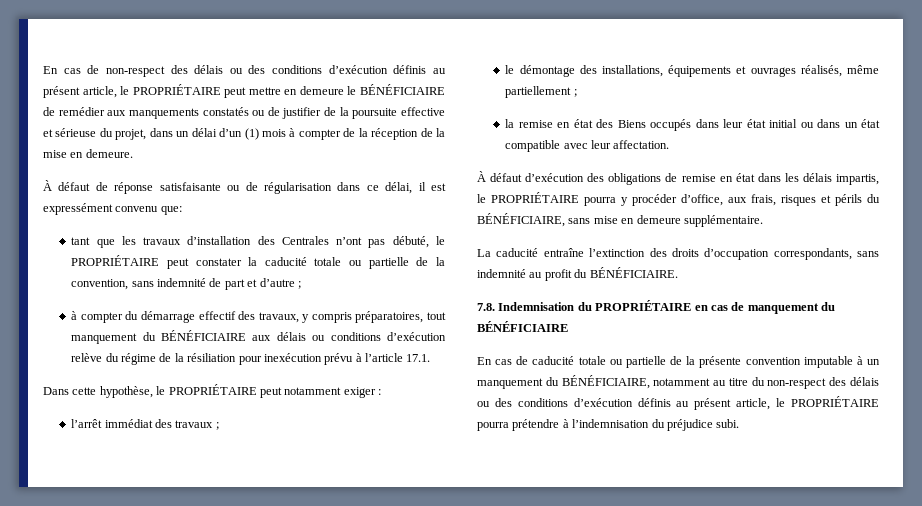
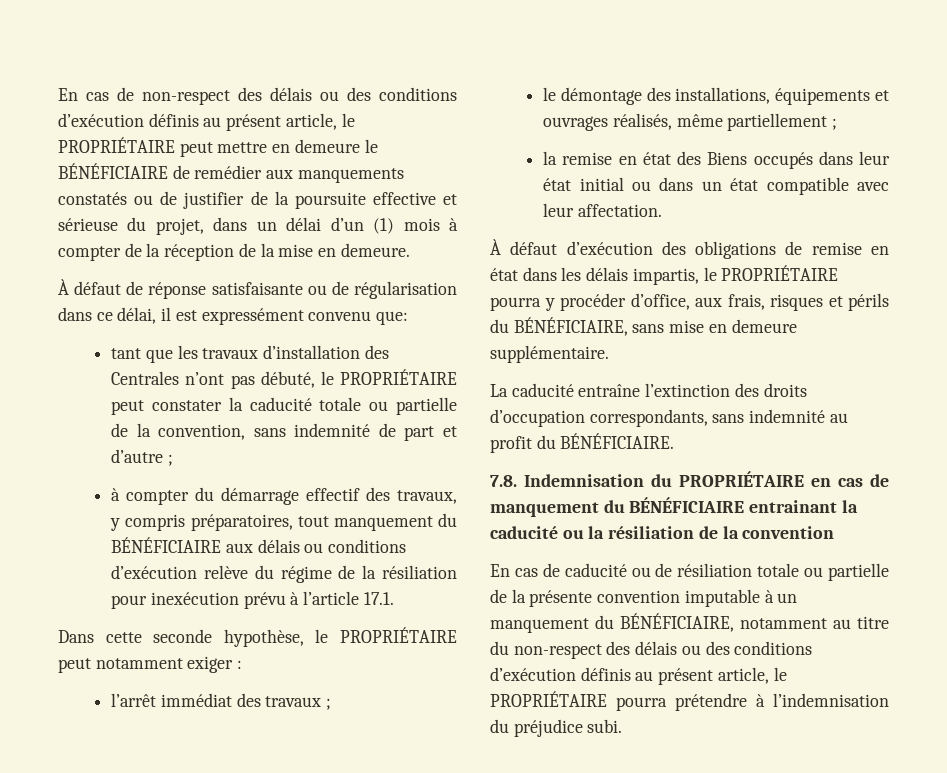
- Dans cette hypothèse, le PROPRIÉTAIRE peut notamment exiger :
+ Dans cette seconde hypothèse, le PROPRIÉTAIRE peut notamment exiger :
- 7.8. Indemnisation du PROPRIÉTAIRE en cas de manquement du BÉNÉFICIAIRE
+ 7.8. Indemnisation du PROPRIÉTAIRE en cas de manquement du BÉNÉFICIAIRE entrainant la caducité ou la résiliation de la convention
- En cas de caducité totale ou partielle de la présente convention imputable à un manquement du BÉNÉFICIAIRE, notamment au titre du non-respect des délais ou des conditions d’exécution définis au présent article, le PROPRIÉTAIRE pourra prétendre à l’indemnisation du préjudice subi.
+ En cas de caducité ou de résiliation totale ou partielle de la présente convention imputable à un manquement du BÉNÉFICIAIRE, notamment au titre du non-respect des délais ou des conditions d’exécution définis au présent article, le PROPRIÉTAIRE pourra prétendre à l’indemnisation du préjudice subi.

